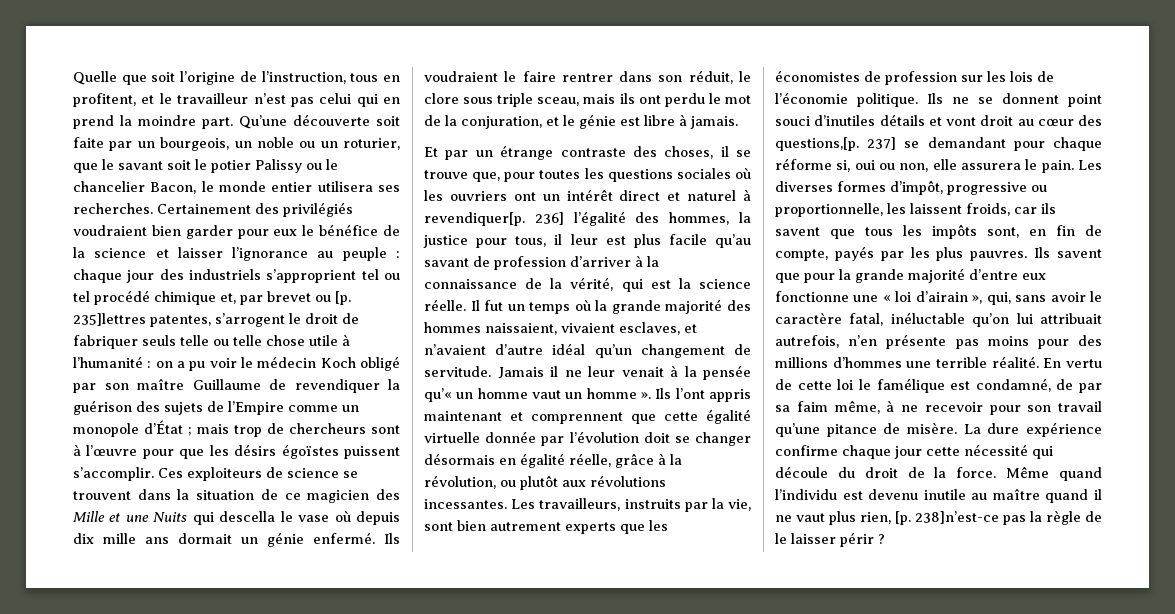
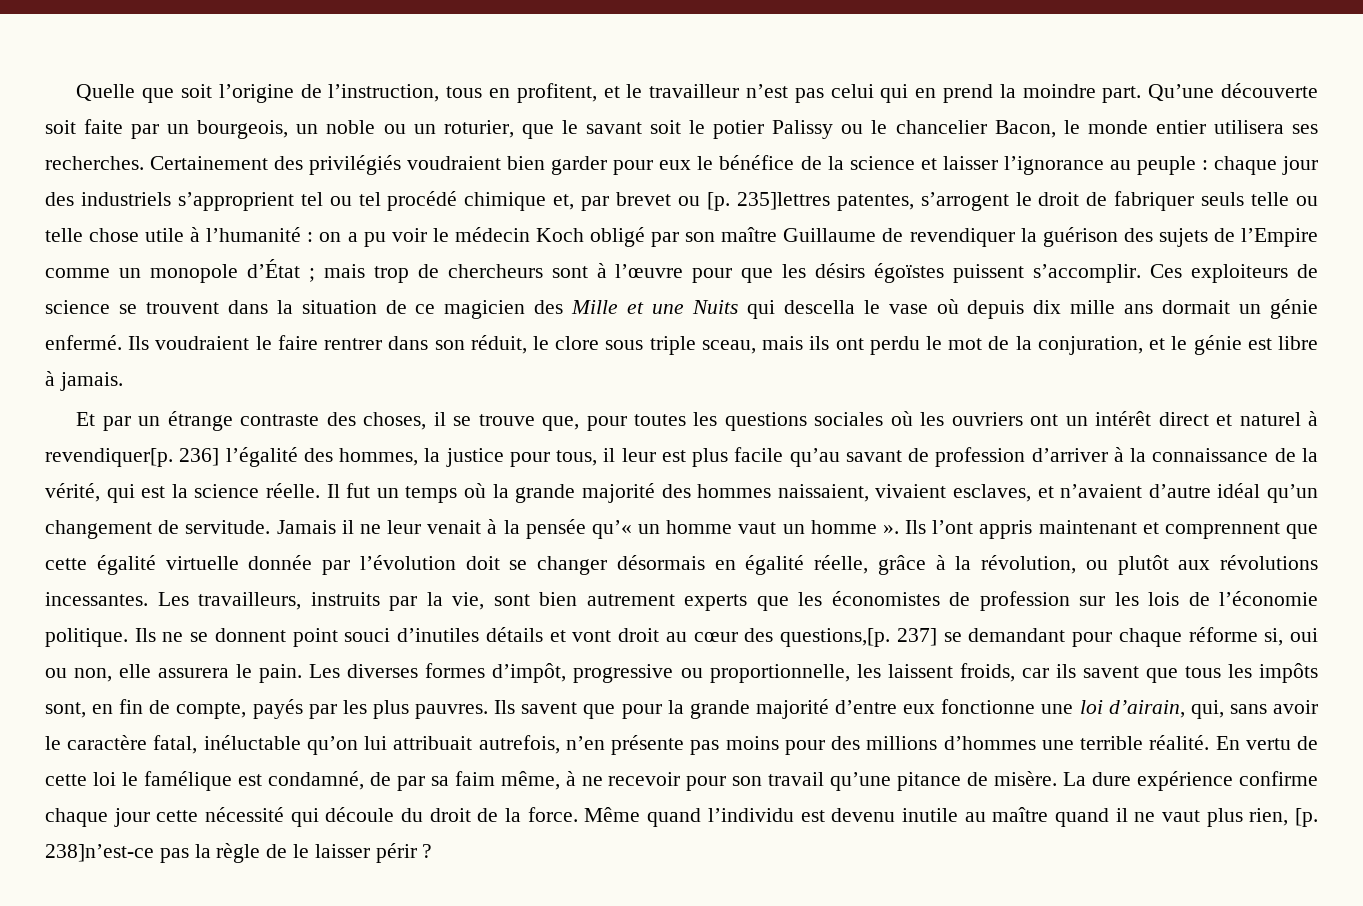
- Ils savent que pour la grande majorité d’entre eux fonctionne une « loi d’airain », qui, sans avoir le caractère fatal, inéluctable qu’on lui attribuait autrefois, n’en présente pas moins pour des millions d’hommes une terrible réalité.
+ Ils savent que pour la grande majorité d’entre eux fonctionne une loi d’airain, qui, sans avoir le caractère fatal, inéluctable qu’on lui attribuait autrefois, n’en présente pas moins pour des millions d’hommes une terrible réalité.

